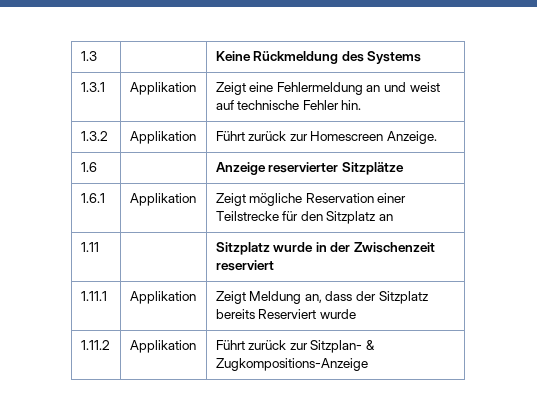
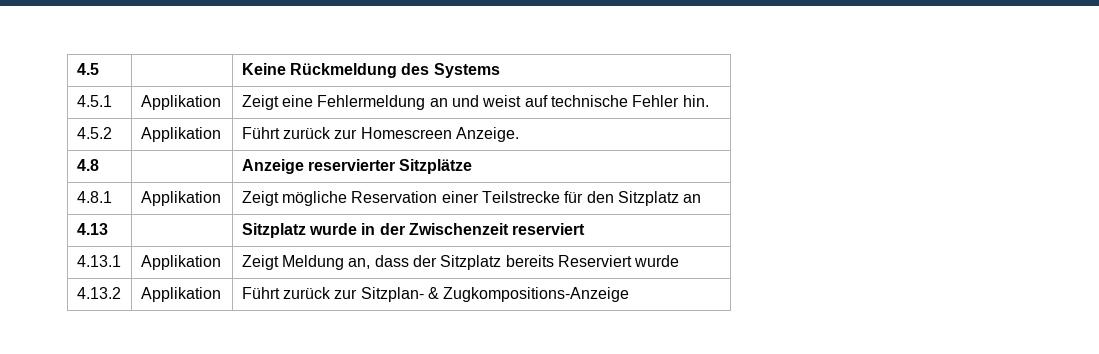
- 1.3 | | Keine Rückmeldung des Systems
+ 4.5 | | Keine Rückmeldung des Systems
- 1.3.1 | Applikation | Zeigt eine Fehlermeldung an und weist auf technische Fehler hin.
+ 4.5.1 | Applikation | Zeigt eine Fehlermeldung an und weist auf technische Fehler hin.
- 1.3.2 | Applikation | Führt zurück zur Homescreen Anzeige.
+ 4.5.2 | Applikation | Führt zurück zur Homescreen Anzeige.
- 1.6 | | Anzeige reservierter Sitzplätze
+ 4.8 | | Anzeige reservierter Sitzplätze
- 1.6.1 | Applikation | Zeigt mögliche Reservation einer Teilstrecke für den Sitzplatz an
+ 4.8.1 | Applikation | Zeigt mögliche Reservation einer Teilstrecke für den Sitzplatz an
- 1.11 | | Sitzplatz wurde in der Zwischenzeit reserviert
+ 4.13 | | Sitzplatz wurde in der Zwischenzeit reserviert
- 1.11.1 | Applikation | Zeigt Meldung an, dass der Sitzplatz bereits Reserviert wurde
+ 4.13.1 | Applikation | Zeigt Meldung an, dass der Sitzplatz bereits Reserviert wurde
- 1.11.2 | Applikation | Führt zurück zur Sitzplan- & Zugkompositions-Anzeige
+ 4.13.2 | Applikation | Führt zurück zur Sitzplan- & Zugkompositions-Anzeige

